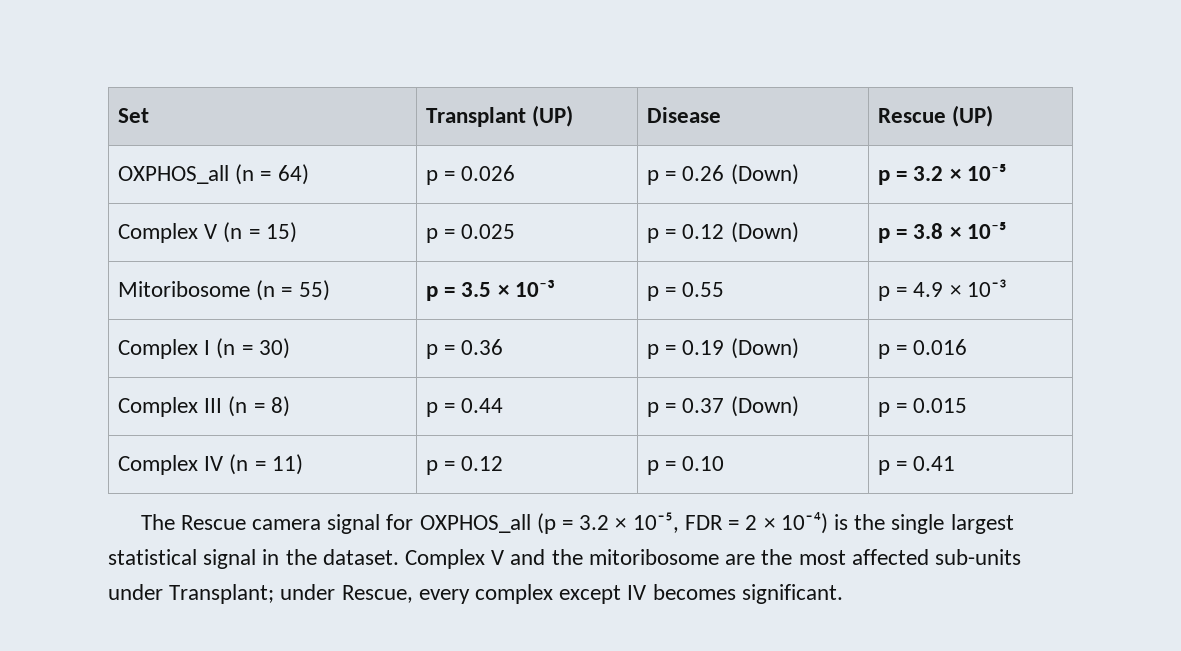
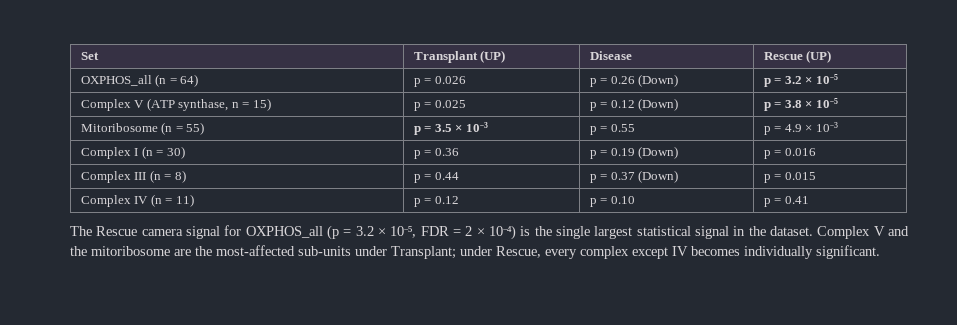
- Complex V (n = 15) | p = 0.025 | p = 0.12 (Down) | p = 3.8 × 10⁻⁵
+ Complex V (ATP synthase, n = 15) | p = 0.025 | p = 0.12 (Down) | p = 3.8 × 10⁻⁵
- Complex V and the mitoribosome are the most affected sub-units under Transplant; under Rescue, every complex except IV becomes significant.
+ Complex V and the mitoribosome are the most-affected sub-units under Transplant; under Rescue, every complex except IV becomes individually significant.

